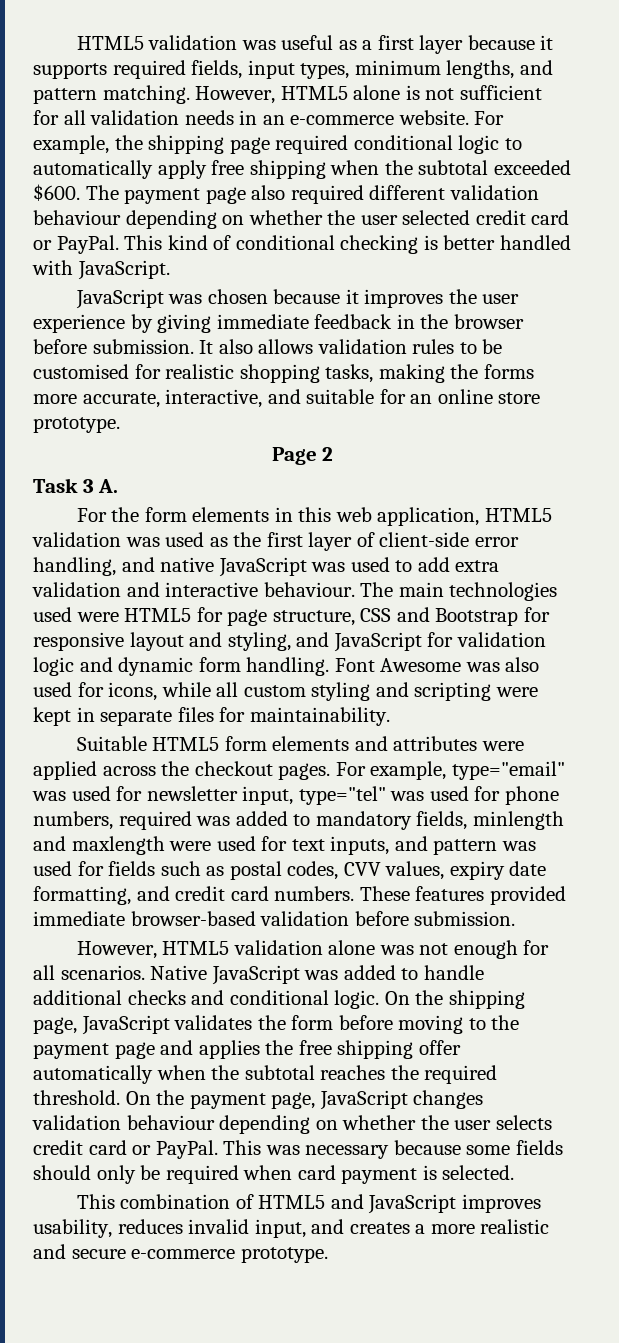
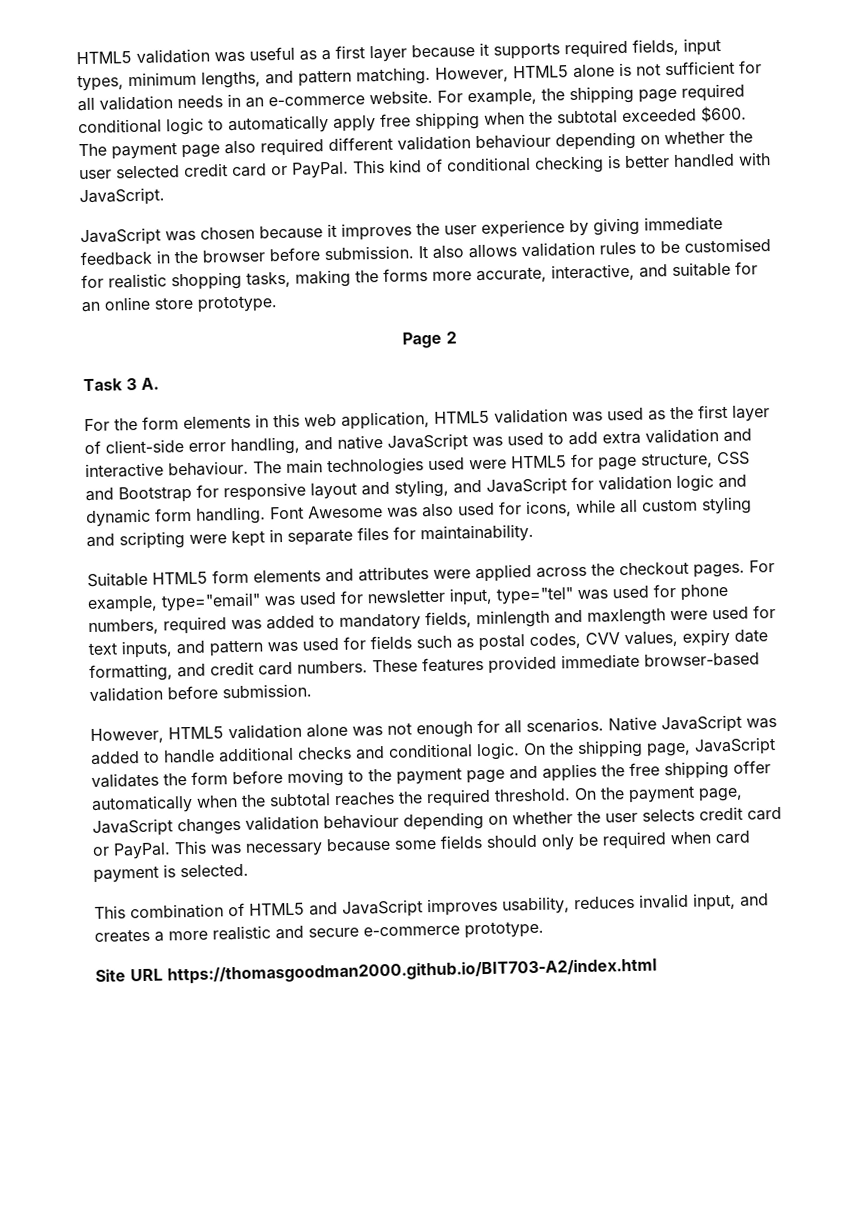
+ Site URL https://thomasgoodman2000.github.io/BIT703-A2/index.html

